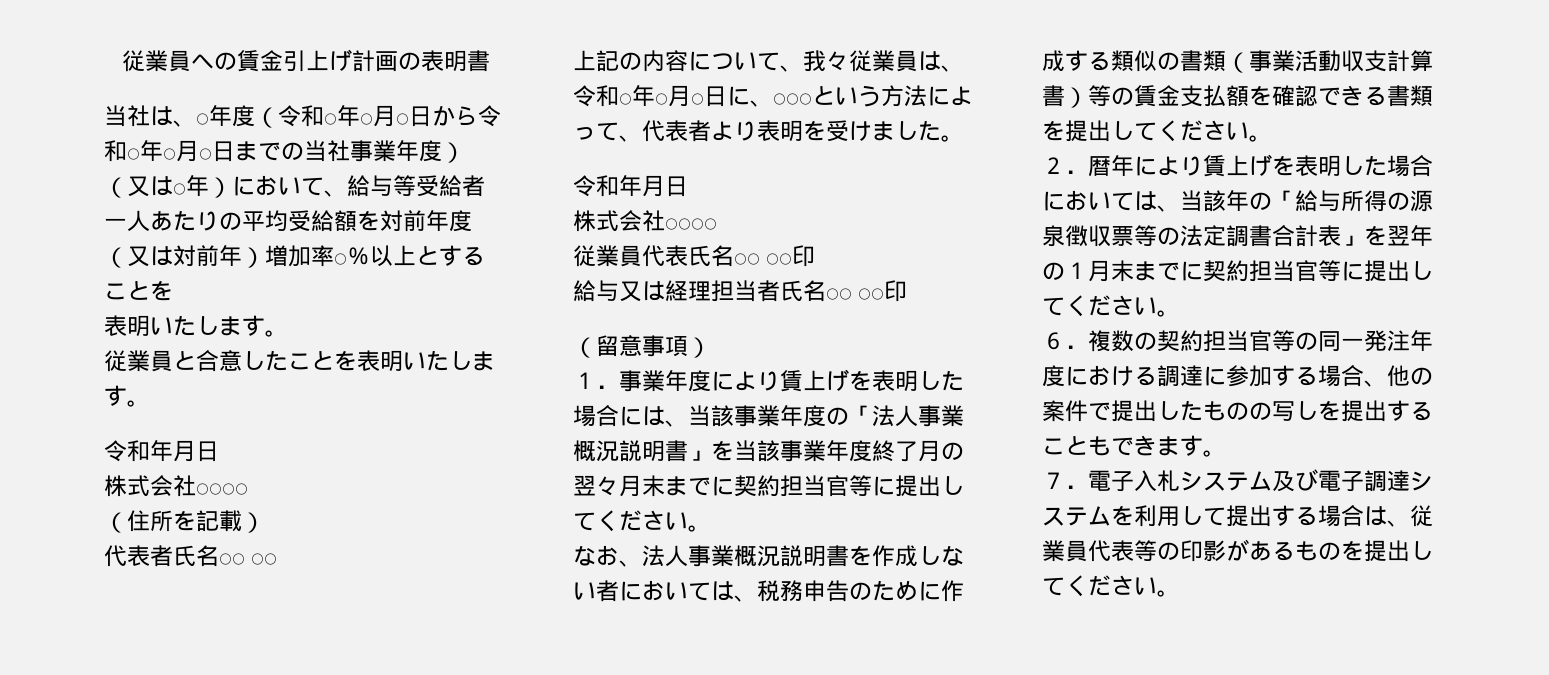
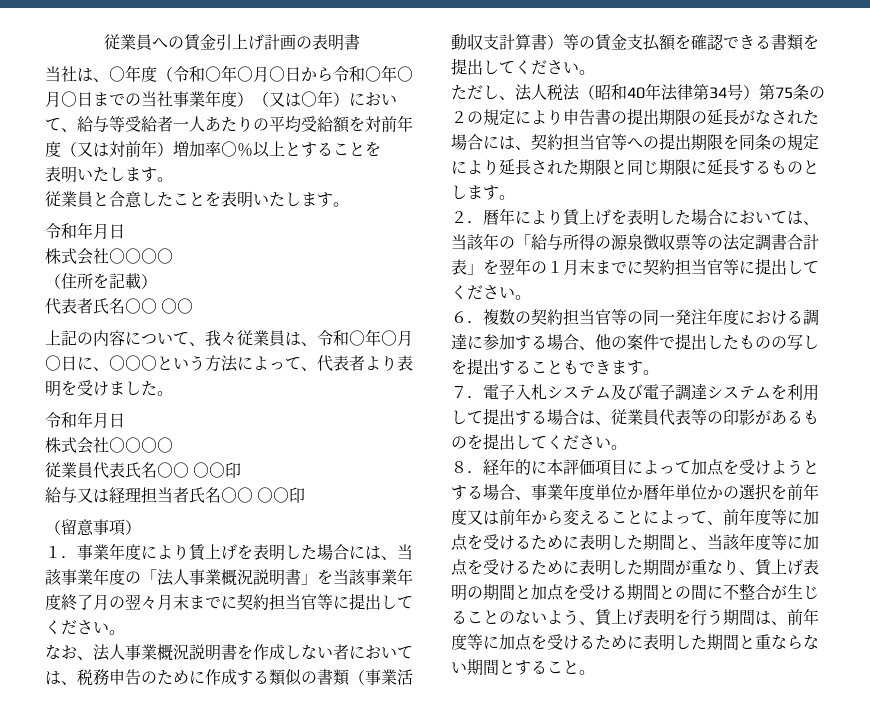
+ ただし、法人税法（昭和40年法律第34号）第75条の２の規定により申告書の提出期限の延長がなされた場合には、契約担当官等への提出期限を同条の規定により延長された期限と同じ期限に延長するものとします。
+ ８．経年的に本評価項目によって加点を受けようとする場合、事業年度単位か暦年単位かの選択を前年度又は前年から変えることによって、前年度等に加点を受けるために表明した期間と、当該年度等に加点を受けるために表明した期間が重なり、賃上げ表明の期間と加点を受ける期間との間に不整合が生じることのないよう、賃上げ表明を行う期間は、前年度等に加点を受けるために表明した期間と重ならない期間とすること。

